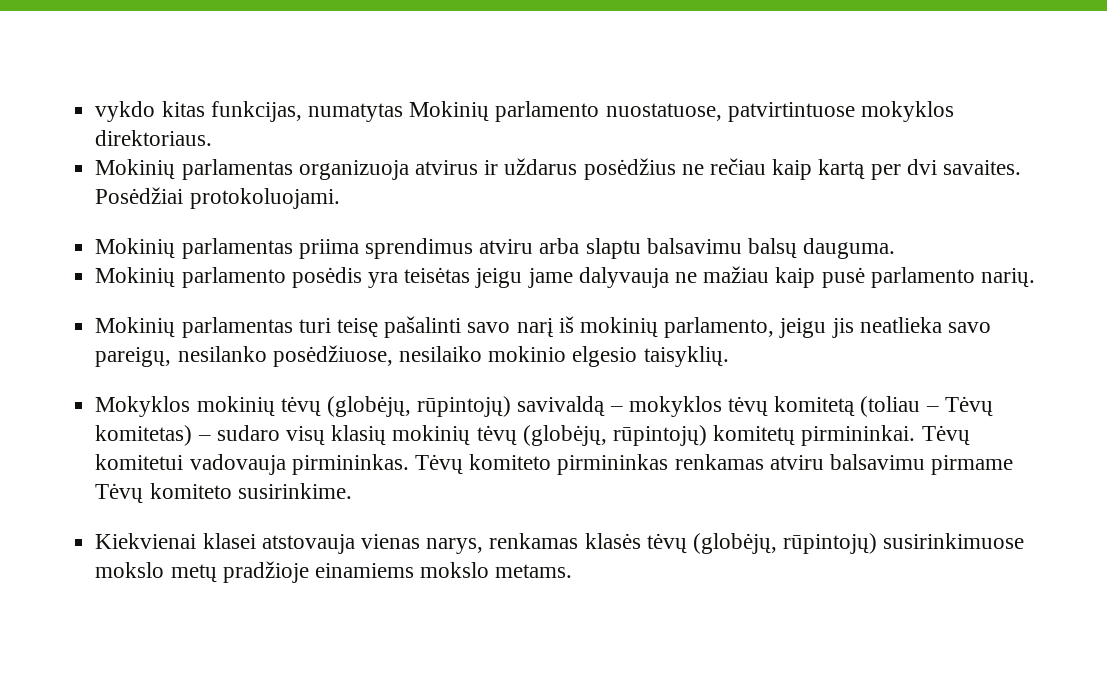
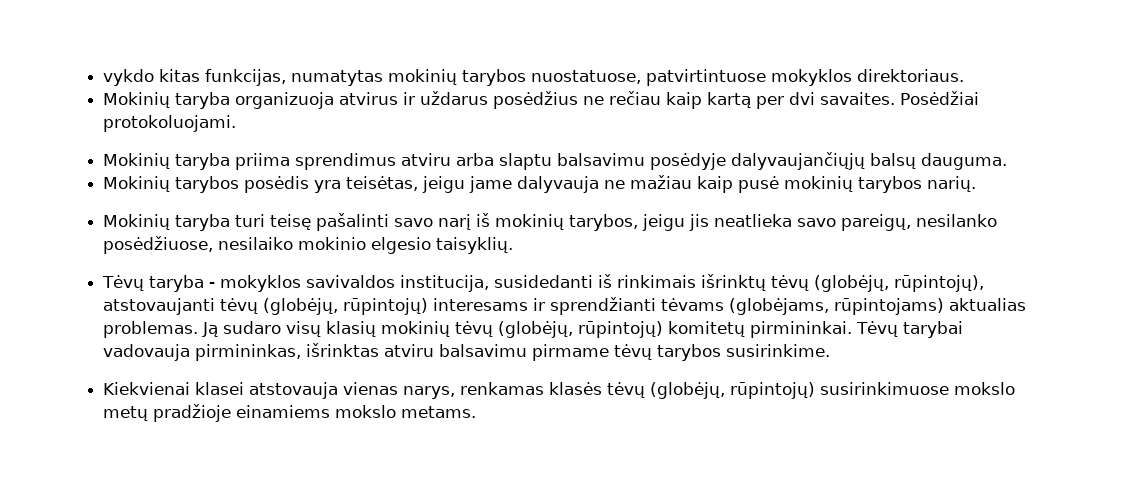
- vykdo kitas funkcijas, numatytas Mokinių parlamento nuostatuose, patvirtintuose mokyklos direktoriaus.
+ vykdo kitas funkcijas, numatytas mokinių tarybos nuostatuose, patvirtintuose mokyklos direktoriaus.
- Mokinių parlamentas organizuoja atvirus ir uždarus posėdžius ne rečiau kaip kartą per dvi savaites.
+ Mokinių taryba organizuoja atvirus ir uždarus posėdžius ne rečiau kaip kartą per dvi savaites.
- Mokinių parlamentas priima sprendimus atviru arba slaptu balsavimu balsų dauguma.
+ Mokinių taryba priima sprendimus atviru arba slaptu balsavimu posėdyje dalyvaujančiųjų balsų dauguma.
- Mokinių parlamento posėdis yra teisėtas jeigu jame dalyvauja ne mažiau kaip pusė parlamento narių.
+ Mokinių tarybos posėdis yra teisėtas, jeigu jame dalyvauja ne mažiau kaip pusė mokinių tarybos narių.
- Mokinių parlamentas turi teisę pašalinti savo narį iš mokinių parlamento, jeigu jis neatlieka savo pareigų, nesilanko posėdžiuose, nesilaiko mokinio elgesio taisyklių.
+ Mokinių taryba turi teisę pašalinti savo narį iš mokinių tarybos, jeigu jis neatlieka savo pareigų, nesilanko posėdžiuose, nesilaiko mokinio elgesio taisyklių.
- Mokyklos mokinių tėvų (globėjų, rūpintojų) savivaldą – mokyklos tėvų komitetą (toliau – Tėvų komitetas) – sudaro visų klasių mokinių tėvų (globėjų, rūpintojų) komitetų pirmininkai.
+ Tėvų taryba - mokyklos savivaldos institucija, susidedanti iš rinkimais išrinktų tėvų (globėjų, rūpintojų), atstovaujanti tėvų (globėjų, rūpintojų) interesams ir sprendžianti tėvams (globėjams, rūpintojams) aktualias problemas. Ją sudaro visų klasių mokinių tėvų (globėjų, rūpintojų) komitetų pirmininkai.
- Tėvų komitetui vadovauja pirmininkas. Tėvų komiteto pirmininkas renkamas atviru balsavimu pirmame Tėvų komiteto susirinkime.
+ Tėvų tarybai vadovauja pirmininkas, išrinktas atviru balsavimu pirmame tėvų tarybos susirinkime.

